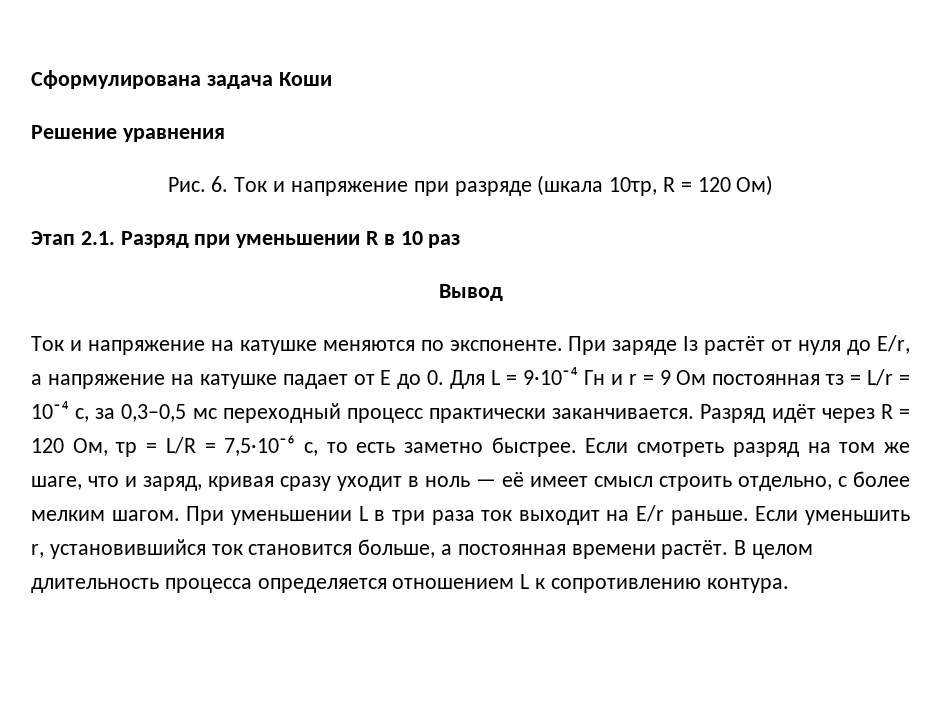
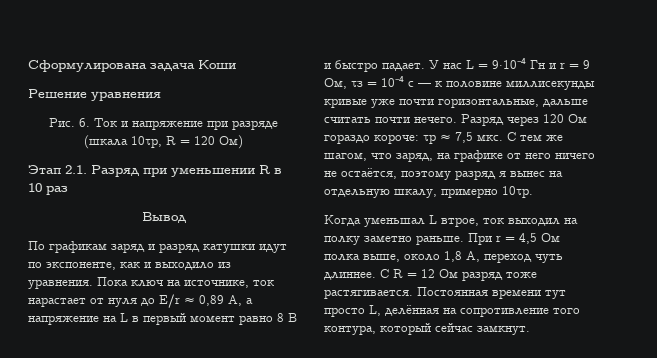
- Ток и напряжение на катушке меняются по экспоненте. При заряде Iз растёт от нуля до E/r, а напряжение на катушке падает от E до 0. Для L = 9·10⁻⁴ Гн и r = 9 Ом постоянная τз = L/r = 10⁻⁴ с, за 0,3–0,5 мс переходный процесс практически заканчивается. Разряд идёт через R = 120 Ом, τр = L/R = 7,5·10⁻⁶ с, то есть заметно быстрее. Если смотреть разряд на том же шаге, что и заряд, кривая сразу уходит в ноль — её имеет смысл строить отдельно, с более мелким шагом. При уменьшении L в три раза ток выходит на E/r раньше. Если уменьшить r, установившийся ток становится больше, а постоянная времени растёт. В целом длительность процесса определяется отношением L к сопротивлению контура.
+ По графикам заряд и разряд катушки идут по экспоненте, как и выходило из уравнения. Пока ключ на источнике, ток нарастает от нуля до E/r ≈ 0,89 А, а напряжение на L в первый момент равно 8 В и быстро падает. У нас L = 9·10⁻⁴ Гн и r = 9 Ом, τз = 10⁻⁴ с — к половине миллисекунды кривые уже почти горизонтальные, дальше считать почти нечего. Разряд через 120 Ом гораздо короче: τр ≈ 7,5 мкс. С тем же шагом, что заряд, на графике от него ничего не остаётся, поэтому разряд я вынес на отдельную шкалу, примерно 10τр.
+ Когда уменьшал L втрое, ток выходил на полку заметно раньше. При r = 4,5 Ом полка выше, около 1,8 А, переход чуть длиннее. С R = 12 Ом разряд тоже растягивается. Постоянная времени тут просто L, делённая на сопротивление того контура, который сейчас замкнут.

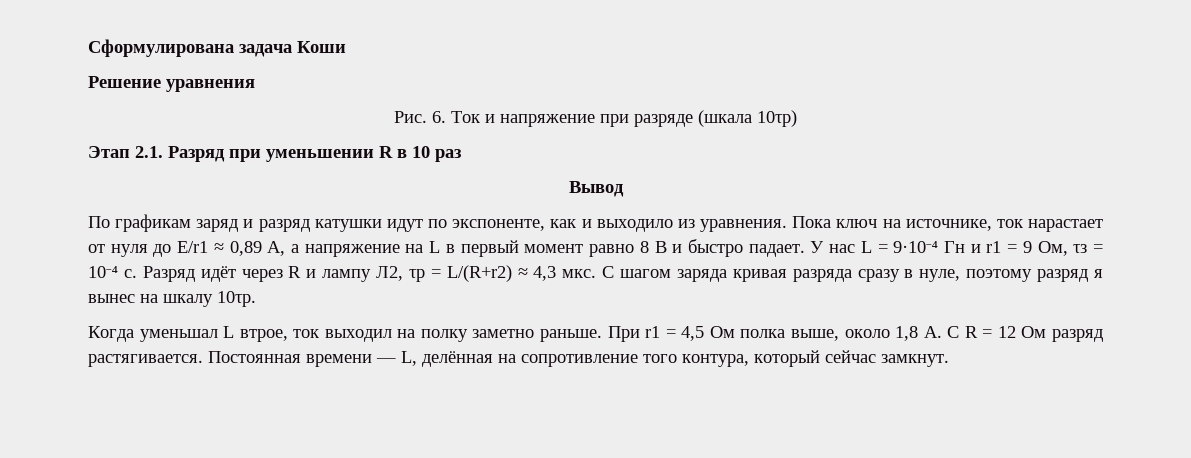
- Рис. 6. Ток и напряжение при разряде (шкала 10τр, R = 120 Ом)
+ Рис. 6. Ток и напряжение при разряде (шкала 10τр)
- Пока ключ на источнике, ток нарастает от нуля до E/r ≈ 0,89 А, а напряжение на L в первый момент равно 8 В и быстро падает.
+ Пока ключ на источнике, ток нарастает от нуля до E/r1 ≈ 0,89 А, а напряжение на L в первый момент равно 8 В и быстро падает.
- У нас L = 9·10⁻⁴ Гн и r = 9 Ом, τз = 10⁻⁴ с — к половине миллисекунды кривые уже почти горизонтальные, дальше считать почти нечего. Разряд через 120 Ом гораздо короче: τр ≈ 7,5 мкс. С тем же шагом, что заряд, на графике от него ничего не остаётся, поэтому разряд я вынес на отдельную шкалу, примерно 10τр.
+ У нас L = 9·10⁻⁴ Гн и r1 = 9 Ом, τз = 10⁻⁴ с. Разряд идёт через R и лампу Л2, τр = L/(R+r2) ≈ 4,3 мкс. С шагом заряда кривая разряда сразу в нуле, поэтому разряд я вынес на шкалу 10τр.
- При r = 4,5 Ом полка выше, около 1,8 А, переход чуть длиннее. С R = 12 Ом разряд тоже растягивается.
+ При r1 = 4,5 Ом полка выше, около 1,8 А. С R = 12 Ом разряд растягивается.
- Постоянная времени тут просто L, делённая на сопротивление того контура, который сейчас замкнут.
+ Постоянная времени — L, делённая на сопротивление того контура, который сейчас замкнут.

